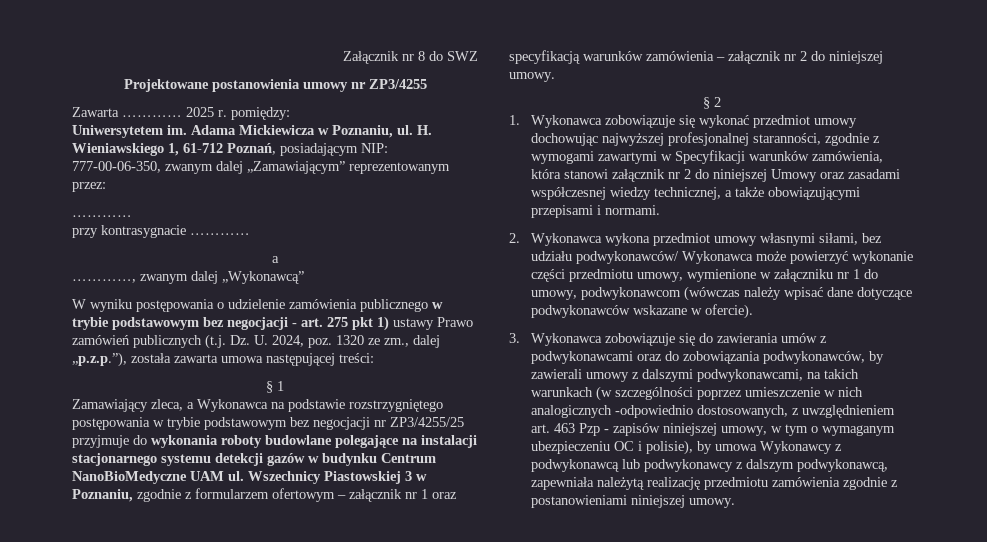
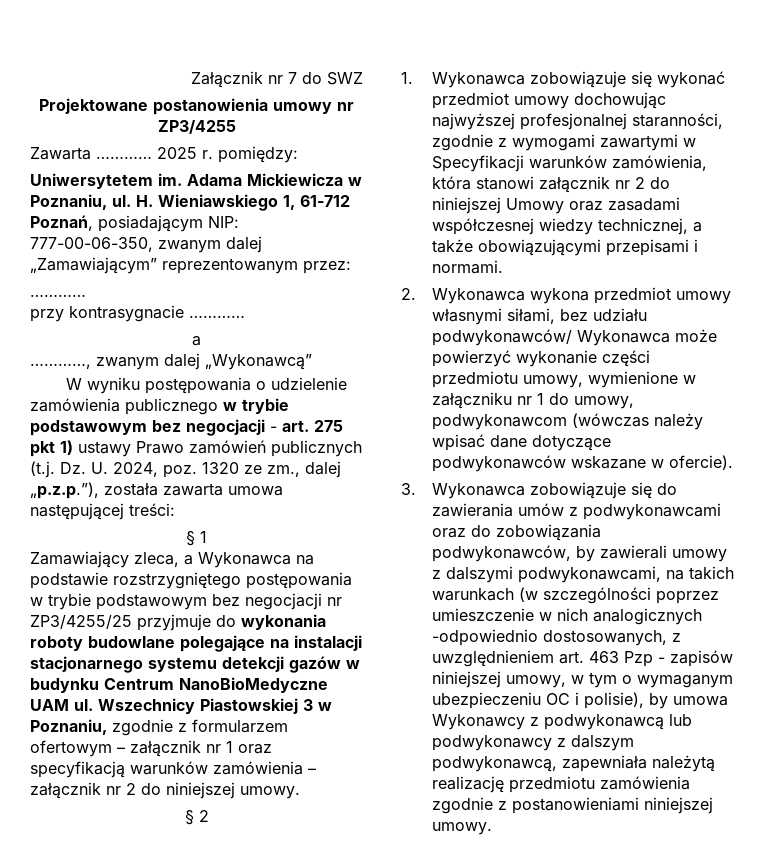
- Załącznik nr 8 do SWZ
+ Załącznik nr 7 do SWZ

